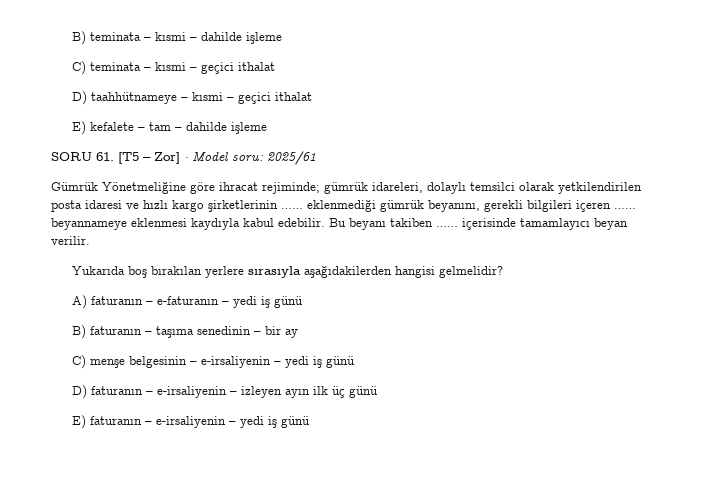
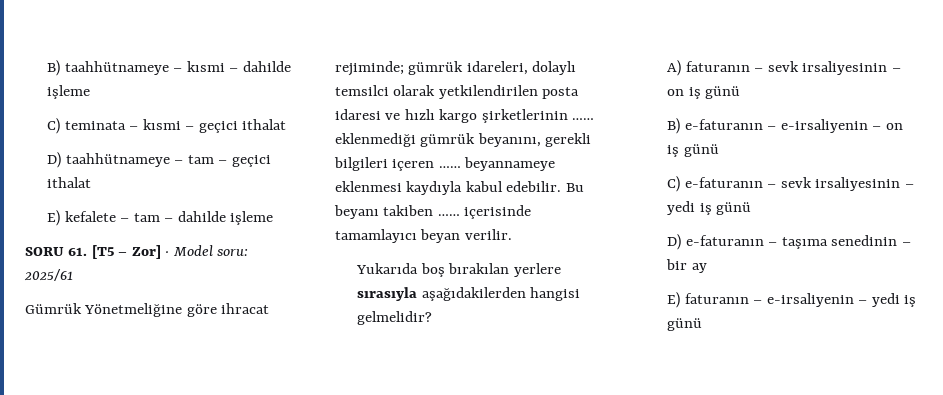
- B) teminata – kısmi – dahilde işleme
+ B) taahhütnameye – kısmi – dahilde işleme
- D) taahhütnameye – kısmi – geçici ithalat
+ D) taahhütnameye – tam – geçici ithalat
- A) faturanın – e-faturanın – yedi iş günü
- B) faturanın – taşıma senedinin – bir ay
+ A) faturanın – sevk irsaliyesinin – on iş günü
+ B) e-faturanın – e-irsaliyenin – on iş günü
+ C) e-faturanın – sevk irsaliyesinin – yedi iş günü
+ D) e-faturanın – taşıma senedinin – bir ay
- C) menşe belgesinin – e-irsaliyenin – yedi iş günü
- D) faturanın – e-irsaliyenin – izleyen ayın ilk üç günü

